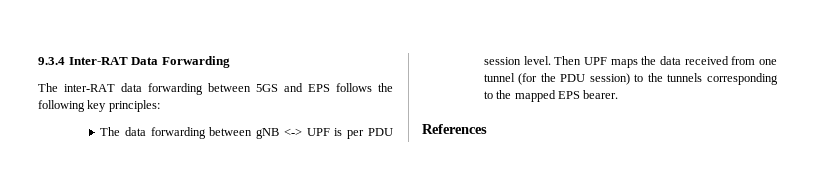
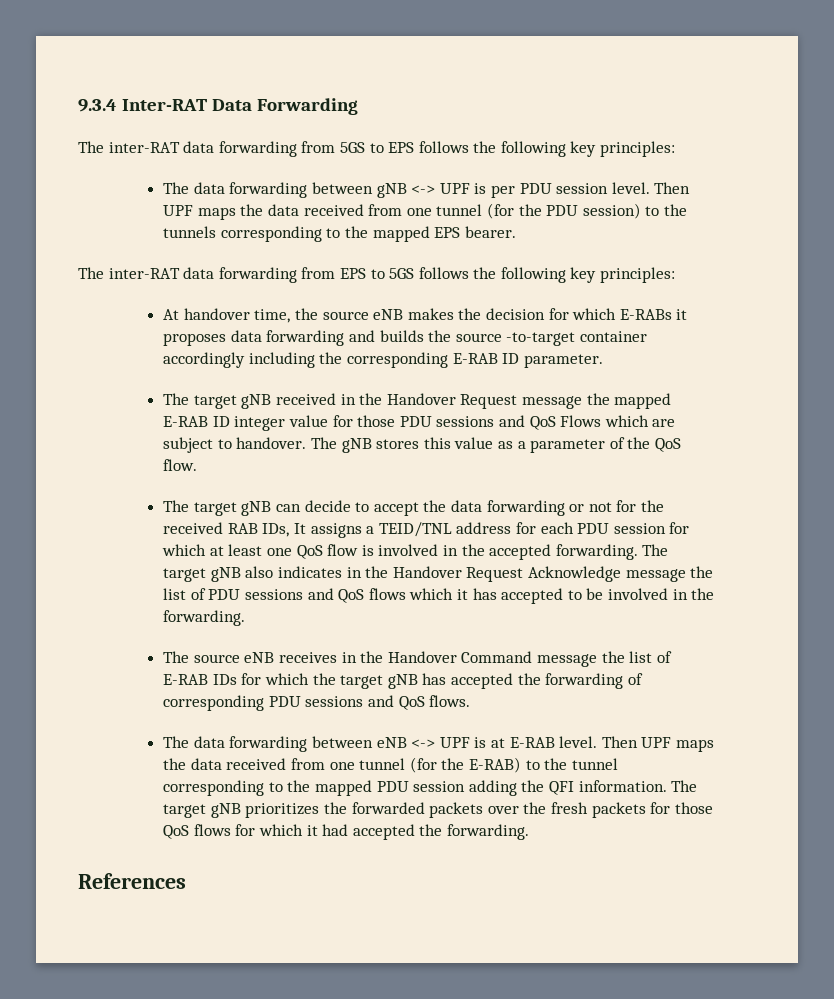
- The inter-RAT data forwarding between 5GS and EPS follows the following key principles:
+ The inter-RAT data forwarding from 5GS to EPS follows the following key principles:
+ The inter-RAT data forwarding from EPS to 5GS follows the following key principles:
+ At handover time, the source eNB makes the decision for which E-RABs it proposes data forwarding and builds the source -to-target container accordingly including the corresponding E-RAB ID parameter.
+ The target gNB received in the Handover Request message the mapped E-RAB ID integer value for those PDU sessions and QoS Flows which are subject to handover. The gNB stores this value as a parameter of the QoS flow.
+ The target gNB can decide to accept the data forwarding or not for the received RAB IDs, It assigns a TEID/TNL address for each PDU session for which at least one QoS flow is involved in the accepted forwarding. The target gNB also indicates in the Handover Request Acknowledge message the list of PDU sessions and QoS flows which it has accepted to be involved in the forwarding.
+ The source eNB receives in the Handover Command message the list of E-RAB IDs for which the target gNB has accepted the forwarding of corresponding PDU sessions and QoS flows.
+ The data forwarding between eNB <-> UPF is at E-RAB level. Then UPF maps the data received from one tunnel (for the E-RAB) to the tunnel corresponding to the mapped PDU session adding the QFI information. The target gNB prioritizes the forwarded packets over the fresh packets for those QoS flows for which it had accepted the forwarding.

